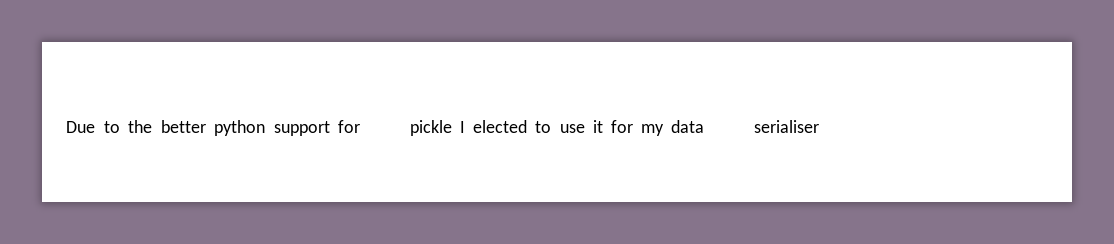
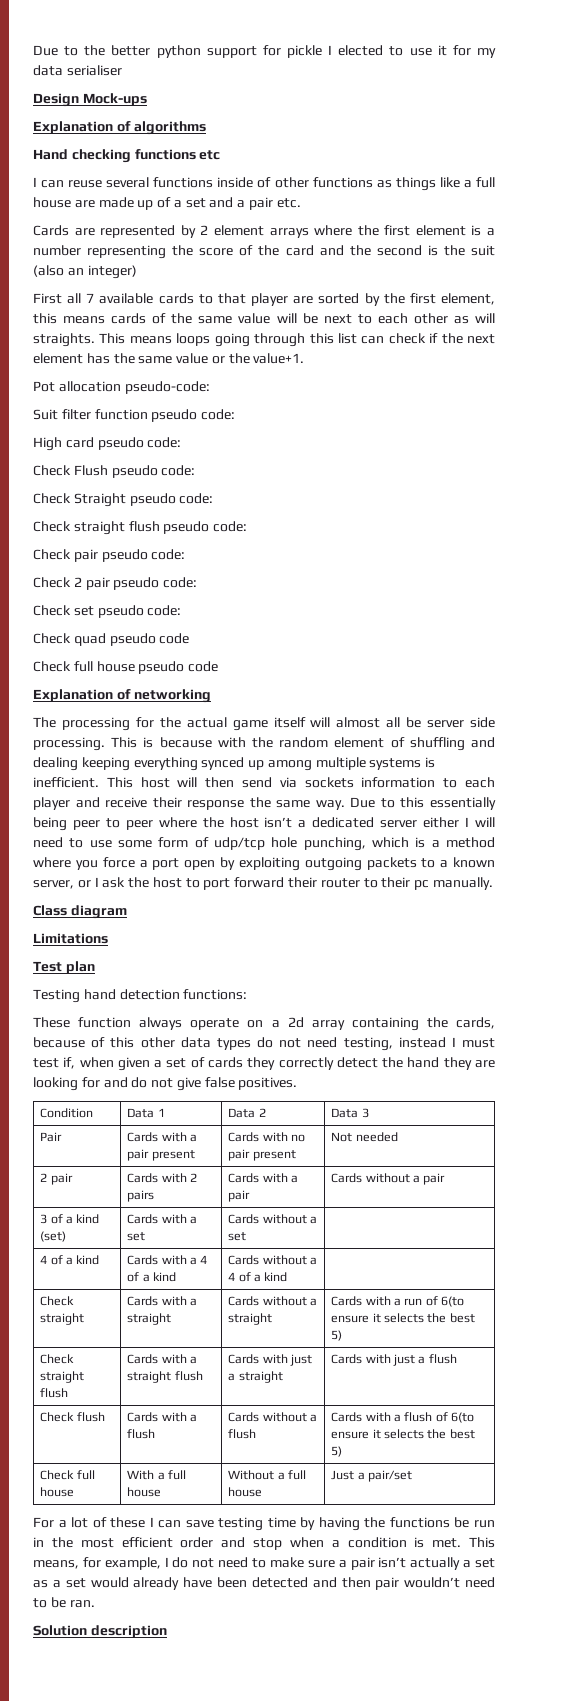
+ Design Mock-ups
+ Explanation of algorithms
+ Hand checking functions etc
+ I can reuse several functions inside of other functions as things like a full house are made up of a set and a pair etc.
+ Cards are represented by 2 element arrays where the first element is a number representing the score of the card and the second is the suit (also an integer)
+ First all 7 available cards to that player are sorted by the first element, this means cards of the same value will be next to each other as will straights. This means loops going through this list can check if the next element has the same value or the value+1.
+ Pot allocation pseudo-code:
+ Suit filter function pseudo code:
+ High card pseudo code:
+ Check Flush pseudo code:
+ Check Straight pseudo code:
+ Check straight flush pseudo code:
+ Check pair pseudo code:
+ Check 2 pair pseudo code:
+ Check set pseudo code:
+ Check quad pseudo code
+ Check full house pseudo code
+ Explanation of networking
+ The processing for the actual game itself will almost all be server side processing. This is because with the random element of shuffling and dealing keeping everything synced up among multiple systems is inefficient. This host will then send via sockets information to each player and receive their response the same way. Due to this essentially being peer to peer where the host isn’t a dedicated server either I will need to use some form of udp/tcp hole punching, which is a method where you force a port open by exploiting outgoing packets to a known server, or I ask the host to port forward their router to their pc manually.
+ Class diagram
+ Limitations
+ Test plan
+ Testing hand detection functions:
+ These function always operate on a 2d array containing the cards, because of this other data types do not need testing, instead I must test if, when given a set of cards they correctly detect the hand they are looking for and do not give false positives.
+ Condition | Data 1 | Data 2 | Data 3
+ Pair | Cards with a pair present | Cards with no pair present | Not needed
+ 2 pair | Cards with 2 pairs | Cards with a pair | Cards without a pair
+ 3 of a kind (set) | Cards with a set | Cards without a set |
+ 4 of a kind | Cards with a 4 of a kind | Cards without a 4 of a kind |
+ Check straight | Cards with a straight | Cards without a straight | Cards with a run of 6(to ensure it selects the best 5)
+ Check straight flush | Cards with a straight flush | Cards with just a straight | Cards with just a flush
+ Check flush | Cards with a flush | Cards without a flush | Cards with a flush of 6(to ensure it selects the best 5)
+ Check full house | With a full house | Without a full house | Just a pair/set
+ For a lot of these I can save testing time by having the functions be run in the most efficient order and stop when a condition is met. This means, for example, I do not need to make sure a pair isn’t actually a set as a set would already have been detected and then pair wouldn’t need to be ran.
+ Solution description

